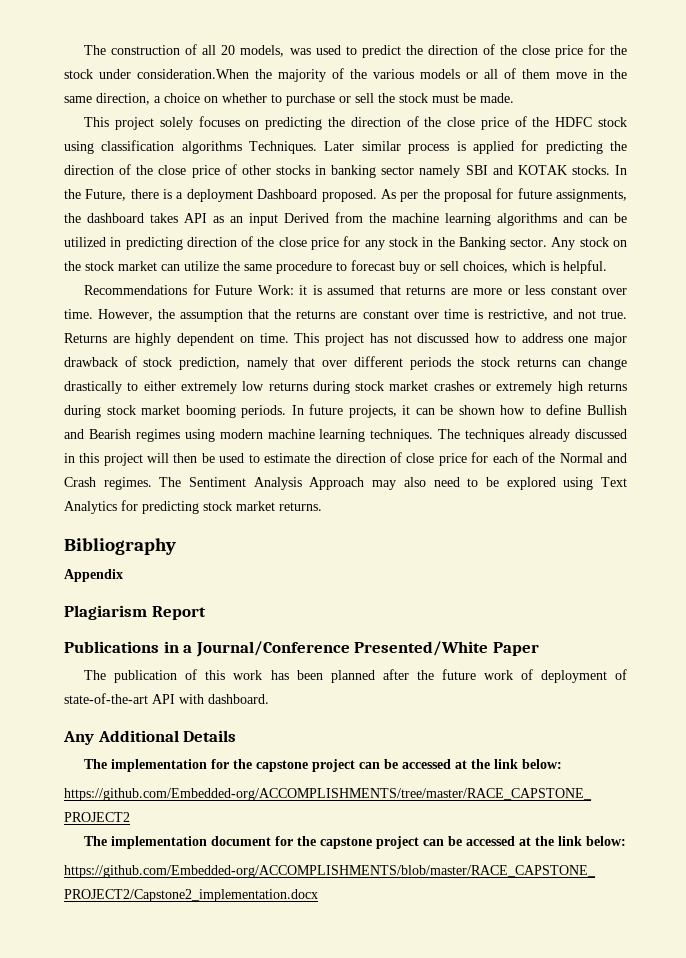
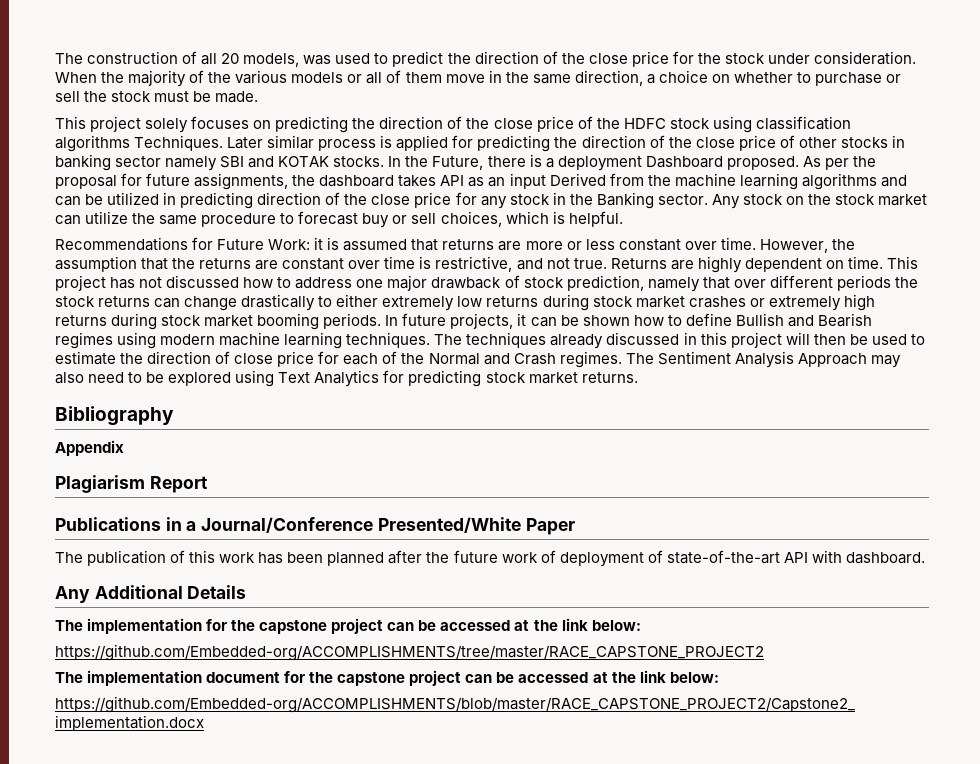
- The construction of all 20 models, was used to predict the direction of the close price for the stock under consideration.When the majority of the various models or all of them move in the same direction, a choice on whether to purchase or sell the stock must be made.
+ The construction of all 20 models, was used to predict the direction of the close price for the stock under consideration. When the majority of the various models or all of them move in the same direction, a choice on whether to purchase or sell the stock must be made.

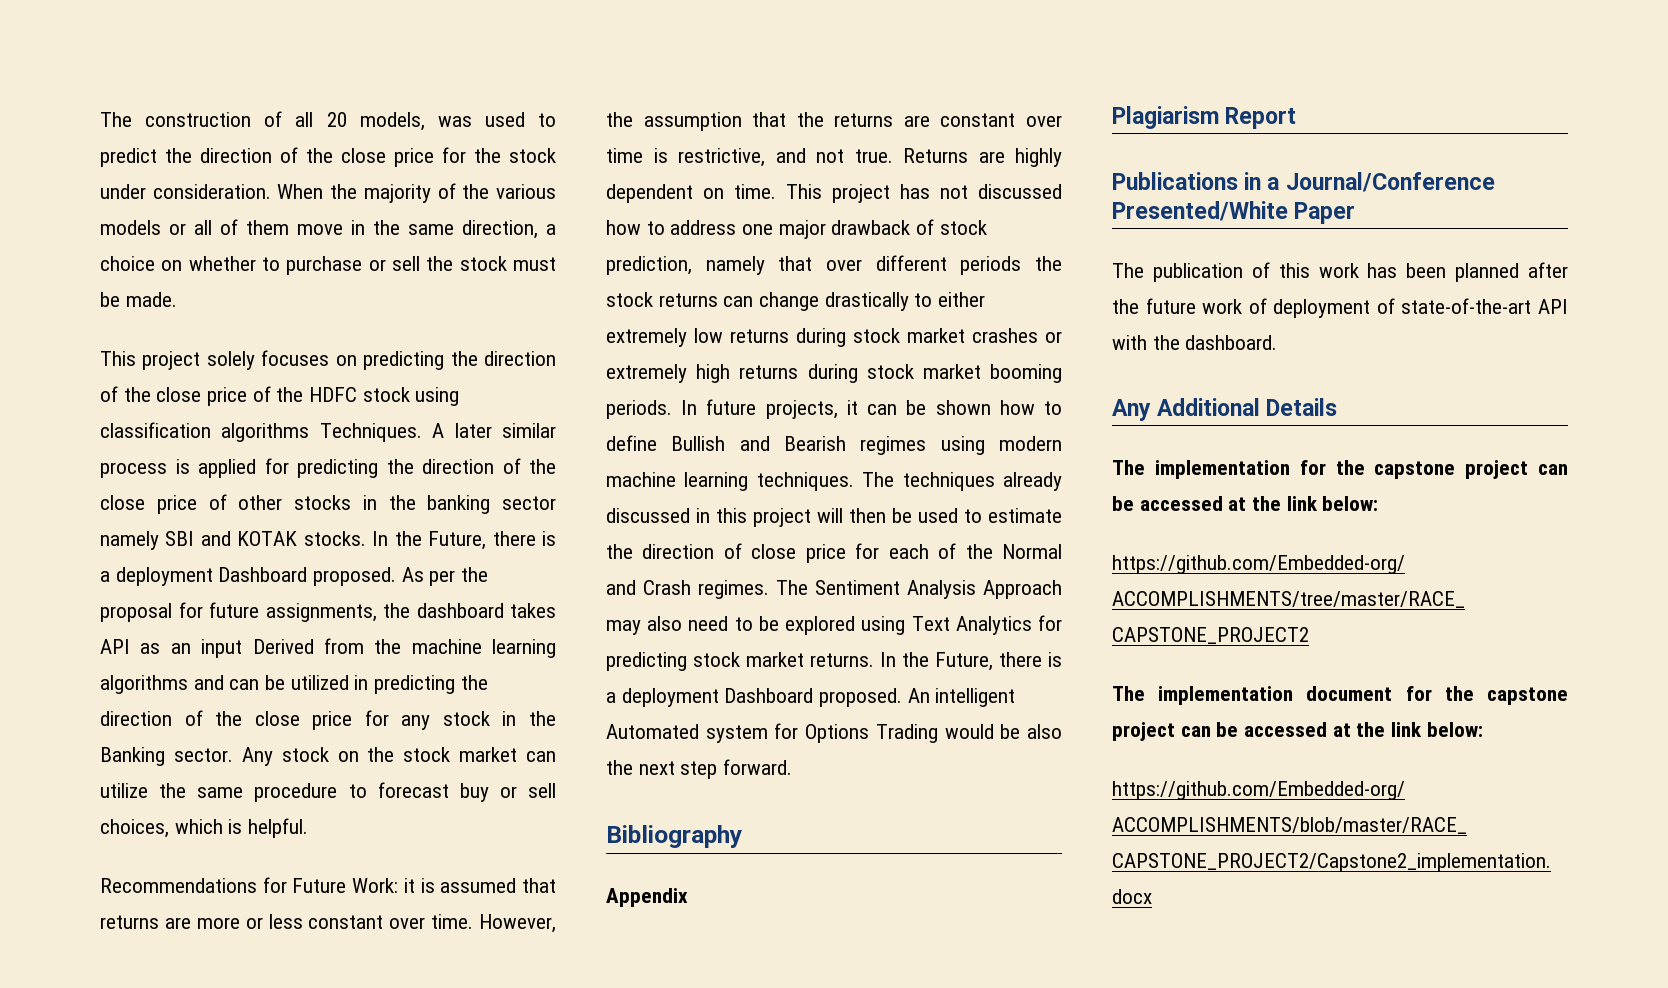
- Later similar process is applied for predicting the direction of the close price of other stocks in banking sector namely SBI and KOTAK stocks.
+ A later similar process is applied for predicting the direction of the close price of other stocks in the banking sector namely SBI and KOTAK stocks.
- As per the proposal for future assignments, the dashboard takes API as an input Derived from the machine learning algorithms and can be utilized in predicting direction of the close price for any stock in the Banking sector.
+ As per the proposal for future assignments, the dashboard takes API as an input Derived from the machine learning algorithms and can be utilized in predicting the direction of the close price for any stock in the Banking sector.
+ In the Future, there is a deployment Dashboard proposed. An intelligent Automated system for Options Trading would be also the next step forward.
- The publication of this work has been planned after the future work of deployment of state-of-the-art API with dashboard.
+ The publication of this work has been planned after the future work of deployment of state-of-the-art API with the dashboard.

